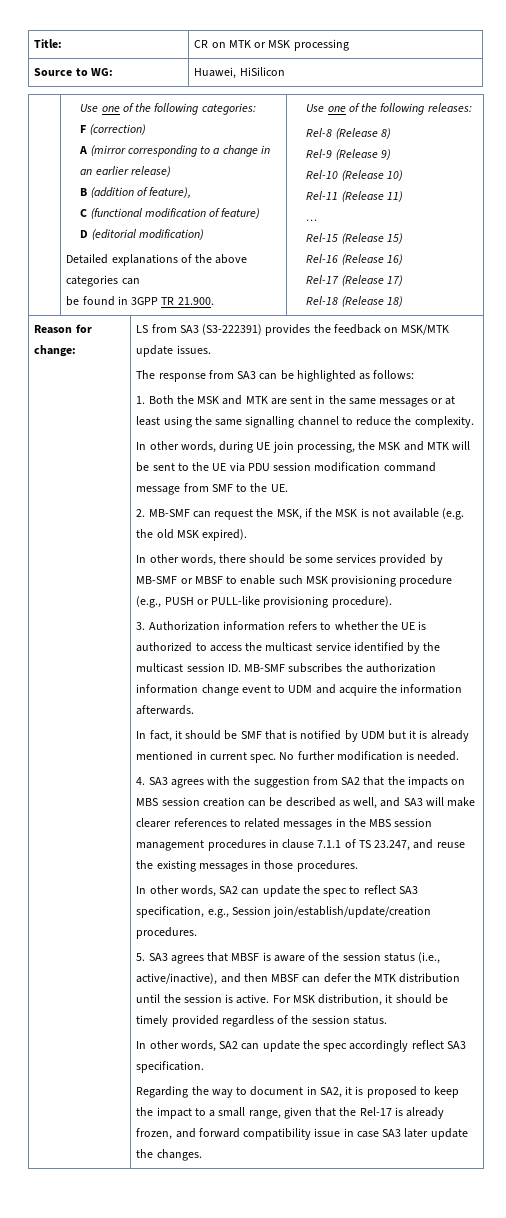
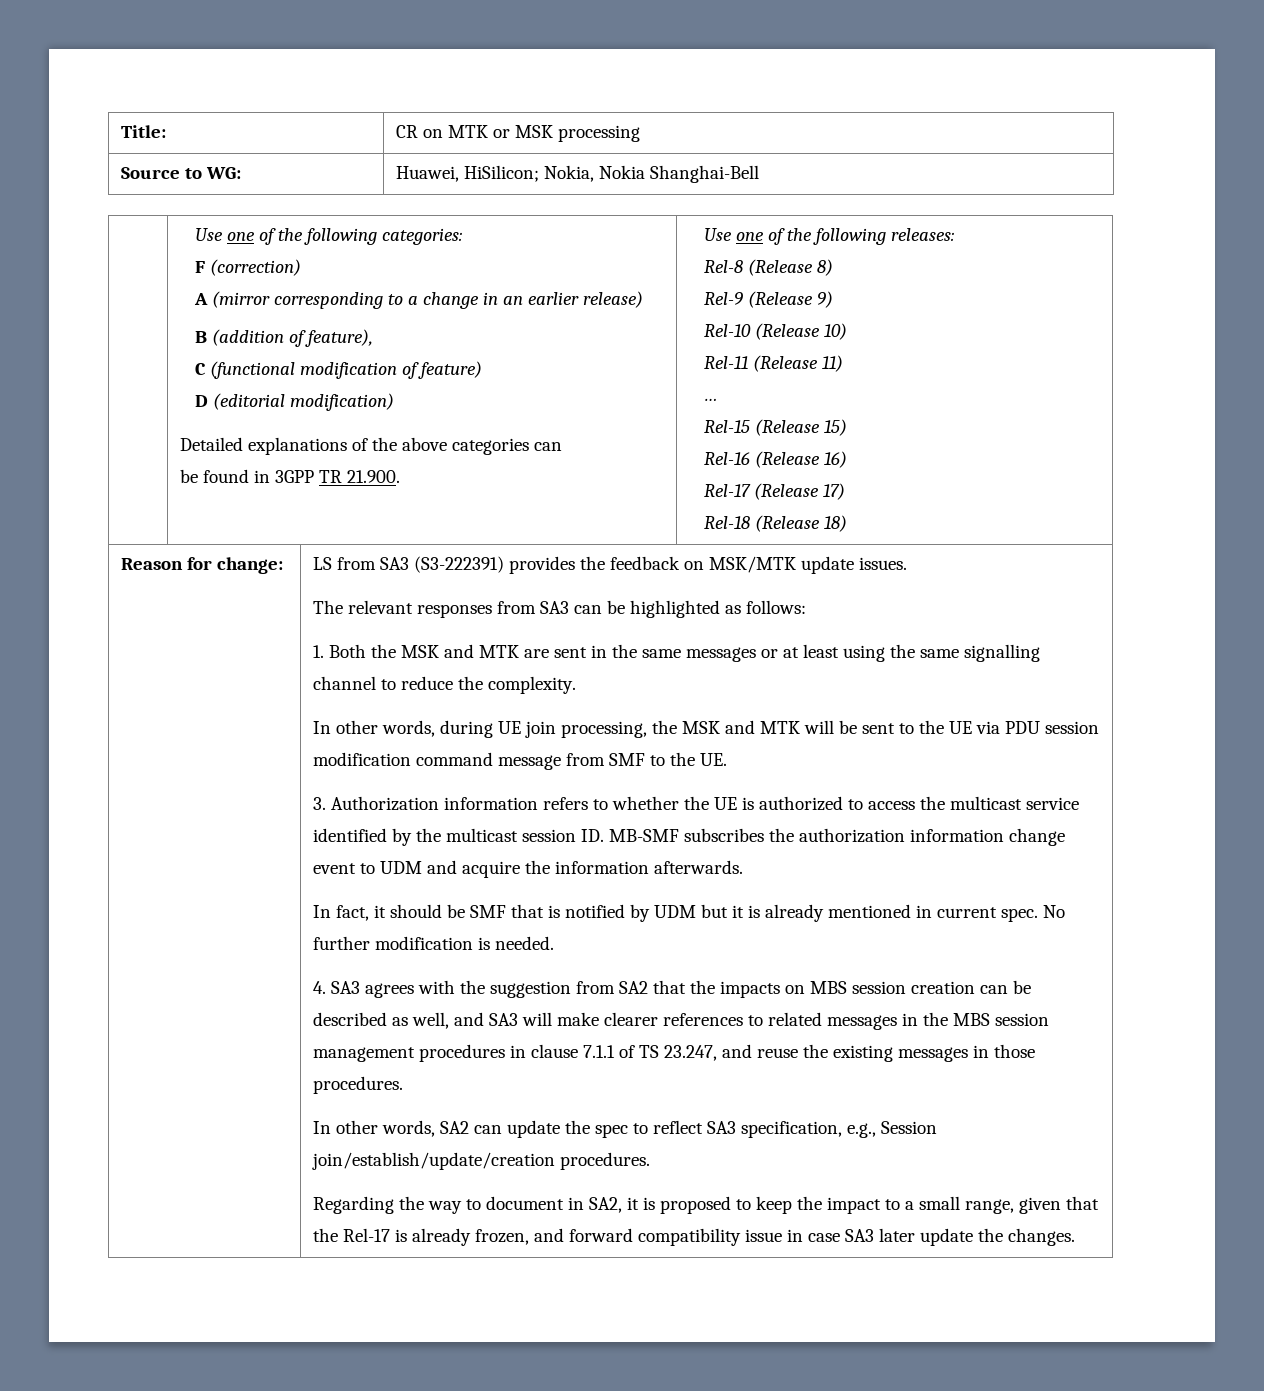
- Source to WG: | Huawei, HiSilicon
+ Source to WG: | Huawei, HiSilicon; Nokia, Nokia Shanghai-Bell
- The response from SA3 can be highlighted as follows:
+ The relevant responses from SA3 can be highlighted as follows:
- 2. MB-SMF can request the MSK, if the MSK is not available (e.g. the old MSK expired).
- In other words, there should be some services provided by MB-SMF or MBSF to enable such MSK provisioning procedure (e.g., PUSH or PULL-like provisioning procedure).
- 5. SA3 agrees that MBSF is aware of the session status (i.e., active/inactive), and then MBSF can defer the MTK distribution until the session is active. For MSK distribution, it should be timely provided regardless of the session status.
- In other words, SA2 can update the spec accordingly reflect SA3 specification.

